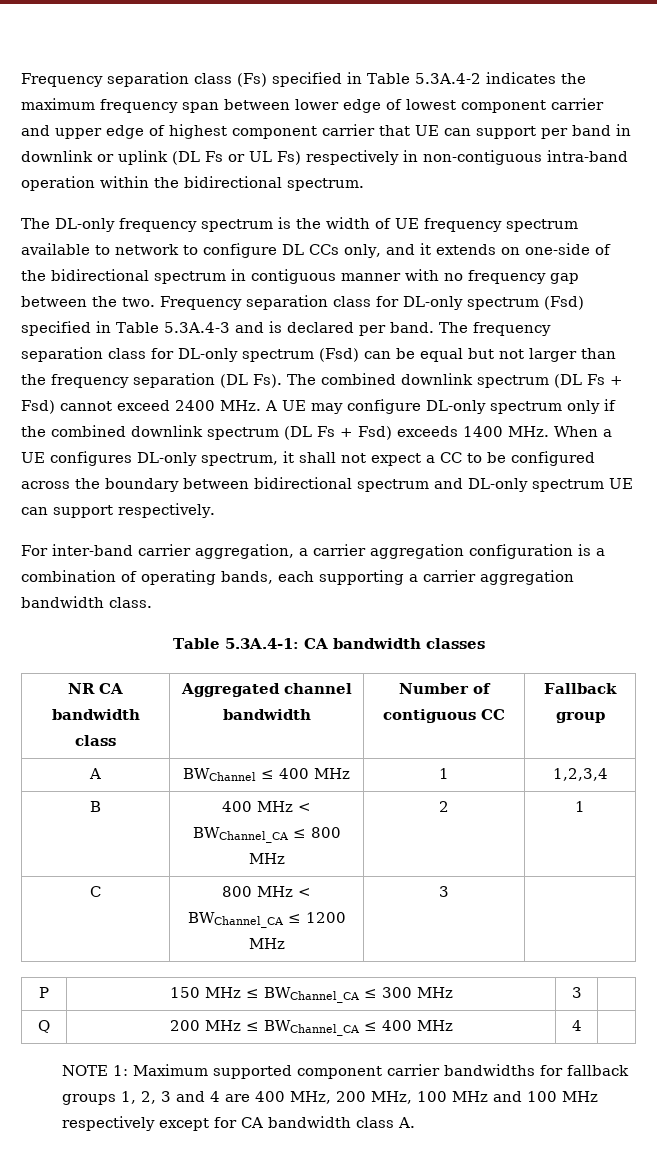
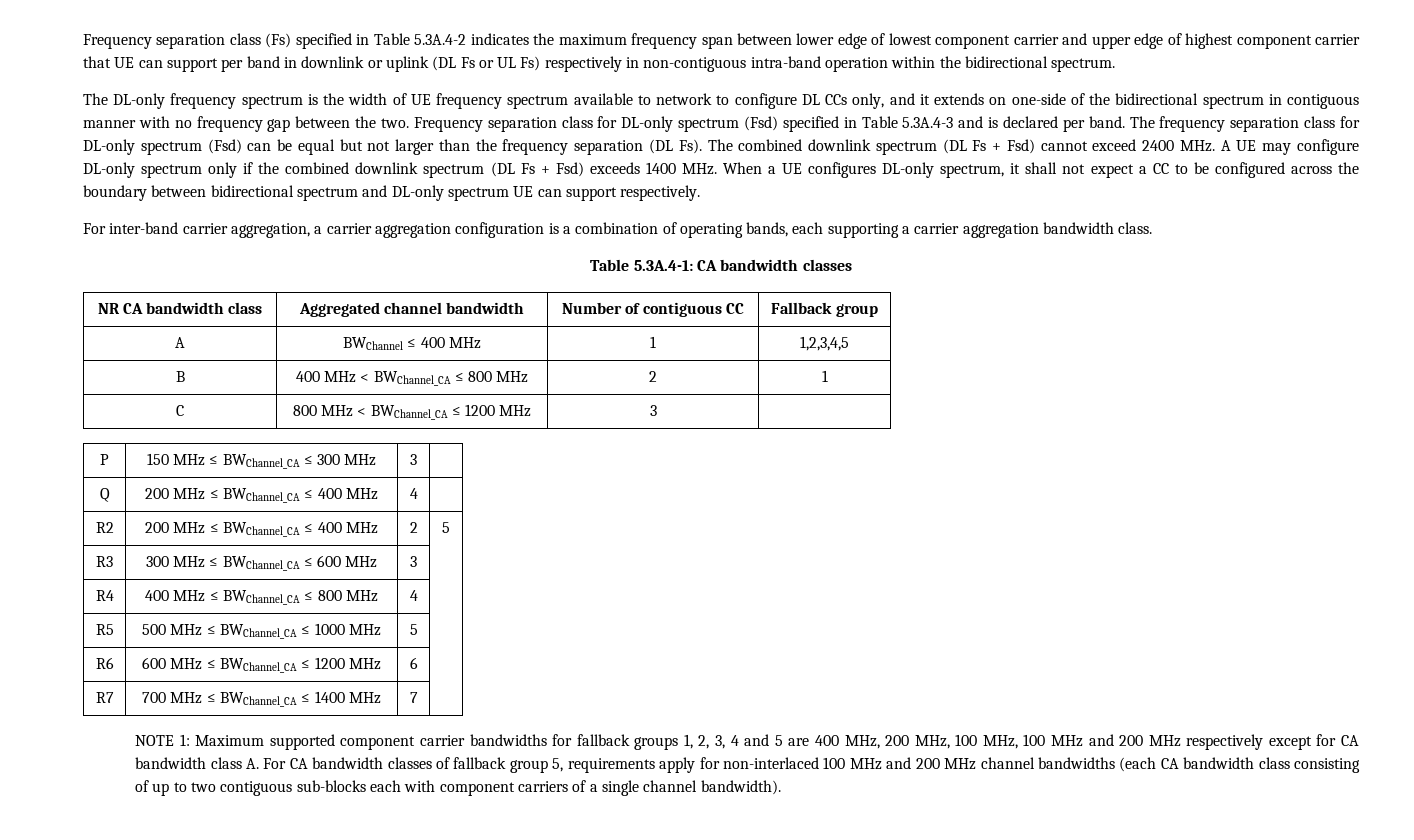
- A | BWChannel ≤ 400 MHz | 1 | 1,2,3,4
+ A | BWChannel ≤ 400 MHz | 1 | 1,2,3,4,5
+ R2 | 200 MHz ≤ BWChannel_CA ≤ 400 MHz | 2 | 5
+ R3 | 300 MHz ≤ BWChannel_CA ≤ 600 MHz | 3 |
+ R4 | 400 MHz ≤ BWChannel_CA ≤ 800 MHz | 4 |
+ R5 | 500 MHz ≤ BWChannel_CA ≤ 1000 MHz | 5 |
+ R6 | 600 MHz ≤ BWChannel_CA ≤ 1200 MHz | 6 |
+ R7 | 700 MHz ≤ BWChannel_CA ≤ 1400 MHz | 7 |
- NOTE 1: Maximum supported component carrier bandwidths for fallback groups 1, 2, 3 and 4 are 400 MHz, 200 MHz, 100 MHz and 100 MHz respectively except for CA bandwidth class A.
+ NOTE 1: Maximum supported component carrier bandwidths for fallback groups 1, 2, 3, 4 and 5 are 400 MHz, 200 MHz, 100 MHz, 100 MHz and 200 MHz respectively except for CA bandwidth class A. For CA bandwidth classes of fallback group 5, requirements apply for non-interlaced 100 MHz and 200 MHz channel bandwidths (each CA bandwidth class consisting of up to two contiguous sub-blocks each with component carriers of a single channel bandwidth).

